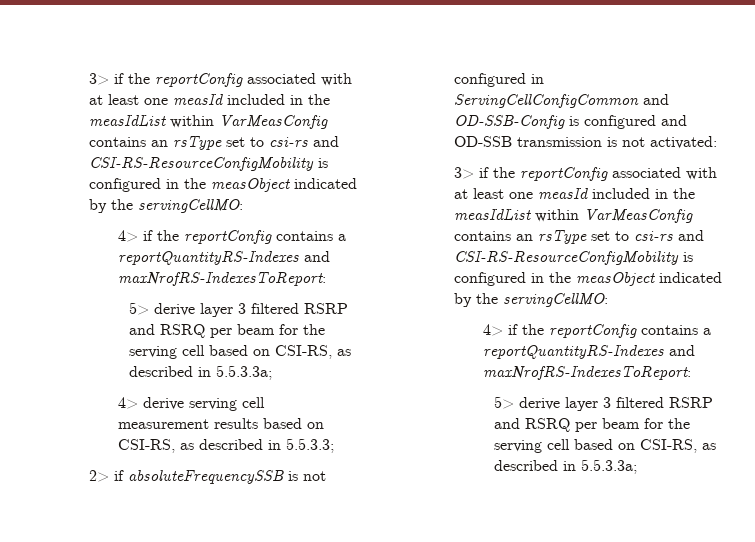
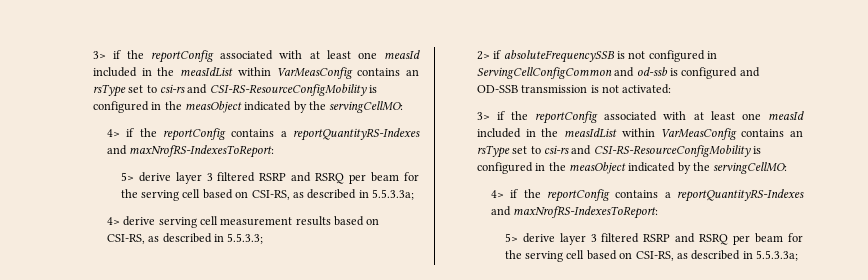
- 2> if absoluteFrequencySSB is not configured in ServingCellConfigCommon and OD-SSB-Config is configured and OD-SSB transmission is not activated:
+ 2> if absoluteFrequencySSB is not configured in ServingCellConfigCommon and od-ssb is configured and OD-SSB transmission is not activated:

